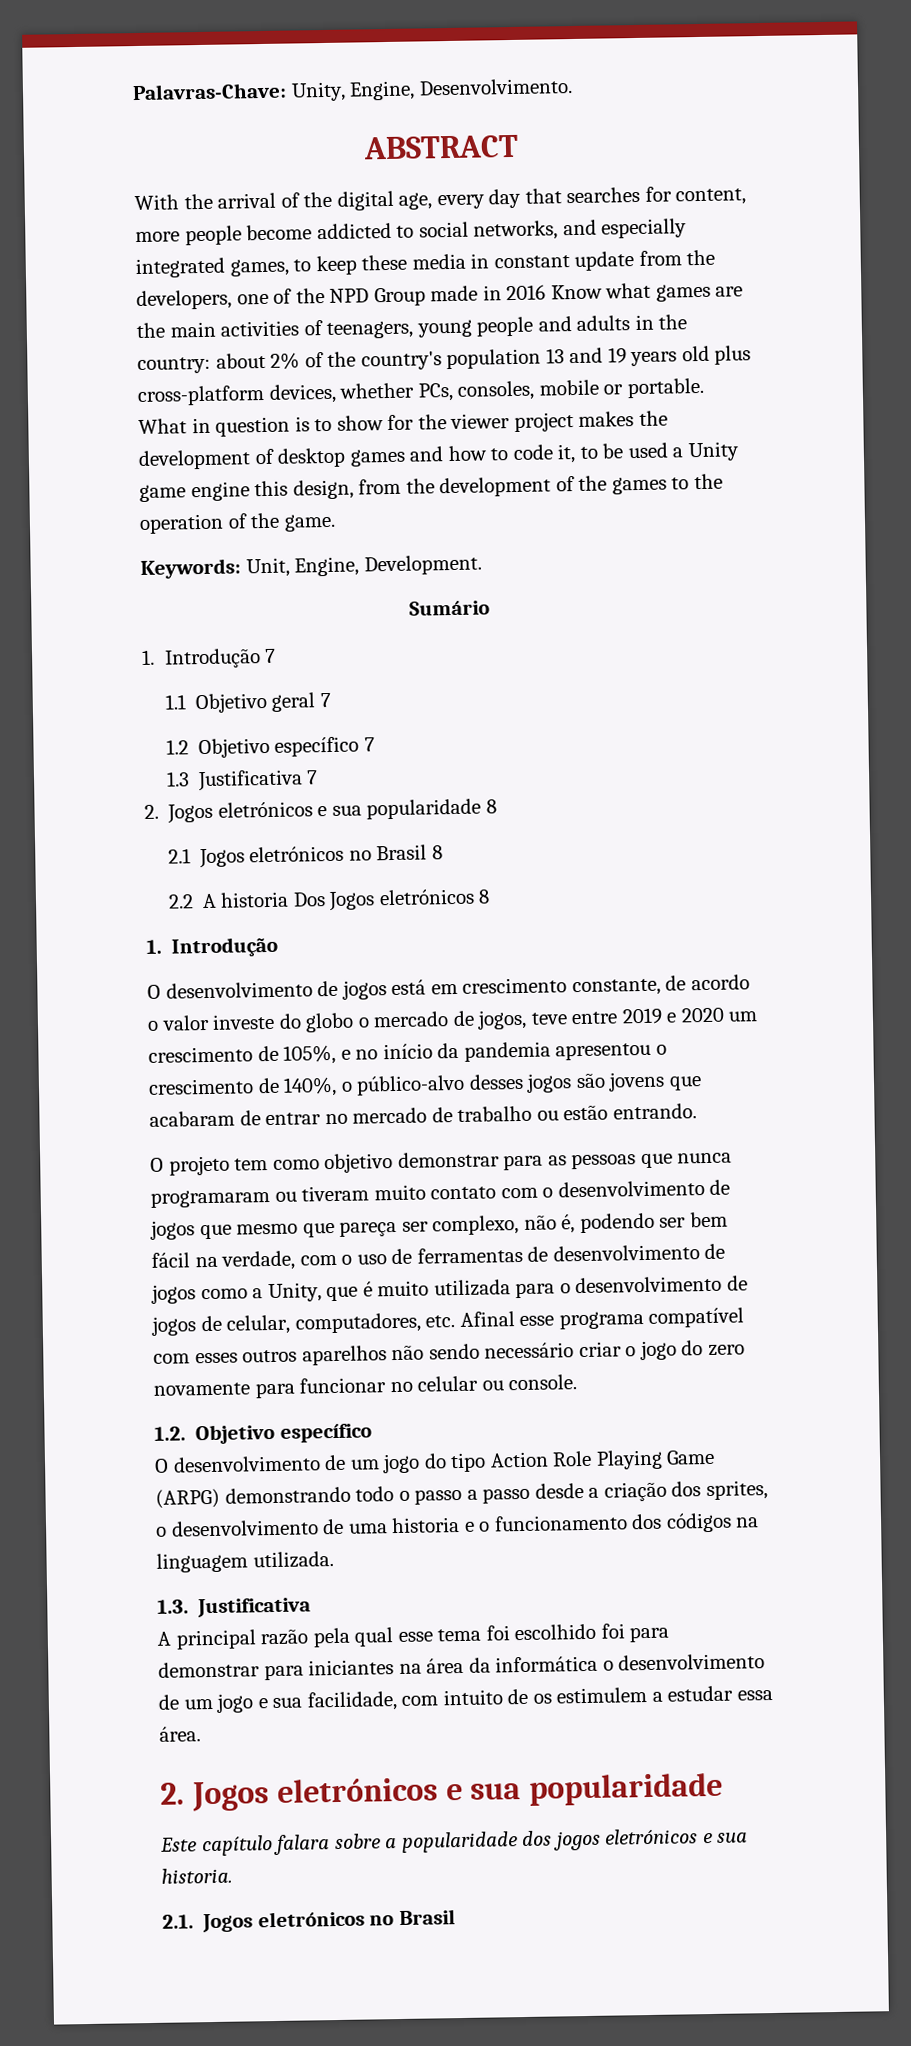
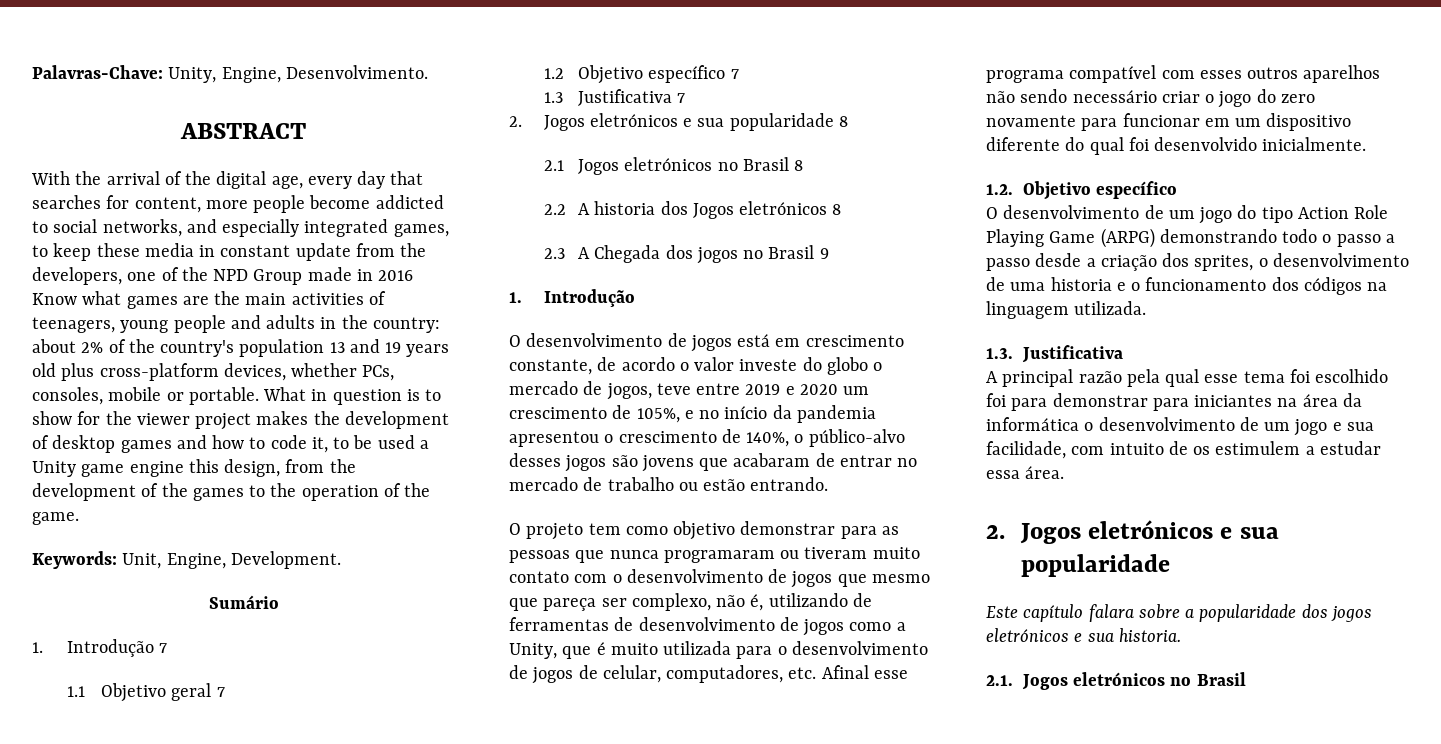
- 2.2 A historia Dos Jogos eletrónicos 8
+ 2.2 A historia dos Jogos eletrónicos 8
+ 2.3 A Chegada dos jogos no Brasil 9
- O projeto tem como objetivo demonstrar para as pessoas que nunca programaram ou tiveram muito contato com o desenvolvimento de jogos que mesmo que pareça ser complexo, não é, podendo ser bem fácil na verdade, com o uso de ferramentas de desenvolvimento de jogos como a Unity, que é muito utilizada para o desenvolvimento de jogos de celular, computadores, etc. Afinal esse programa compatível com esses outros aparelhos não sendo necessário criar o jogo do zero novamente para funcionar no celular ou console.
+ O projeto tem como objetivo demonstrar para as pessoas que nunca programaram ou tiveram muito contato com o desenvolvimento de jogos que mesmo que pareça ser complexo, não é, utilizando de ferramentas de desenvolvimento de jogos como a Unity, que é muito utilizada para o desenvolvimento de jogos de celular, computadores, etc. Afinal esse programa compatível com esses outros aparelhos não sendo necessário criar o jogo do zero novamente para funcionar em um dispositivo diferente do qual foi desenvolvido inicialmente.

